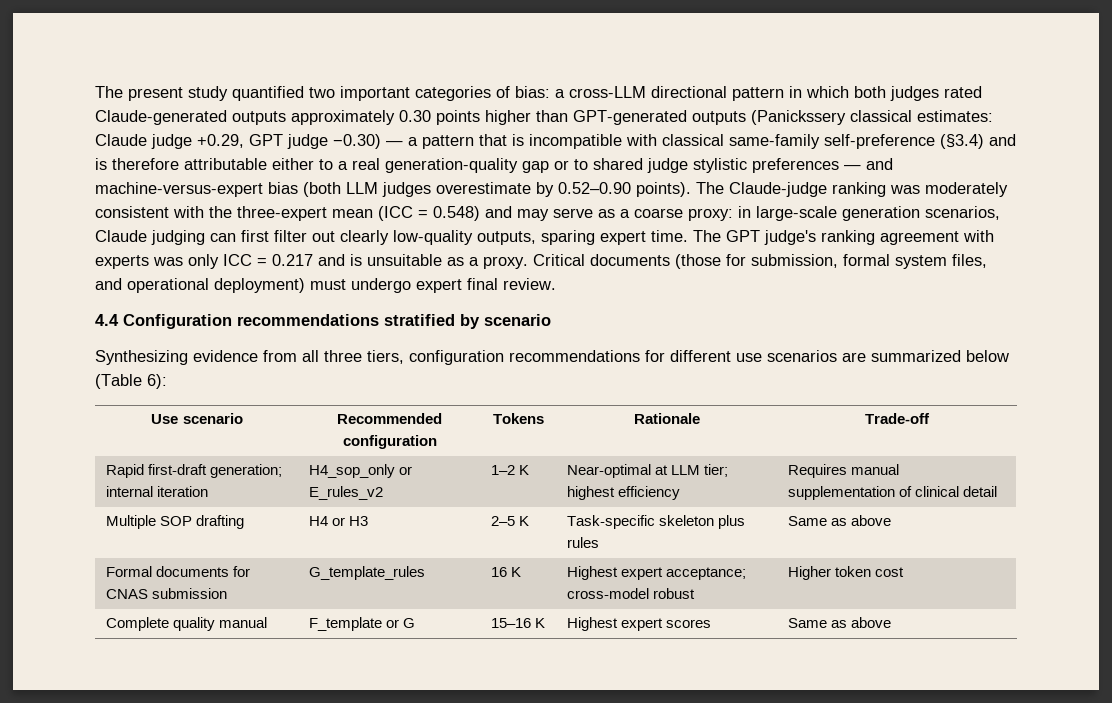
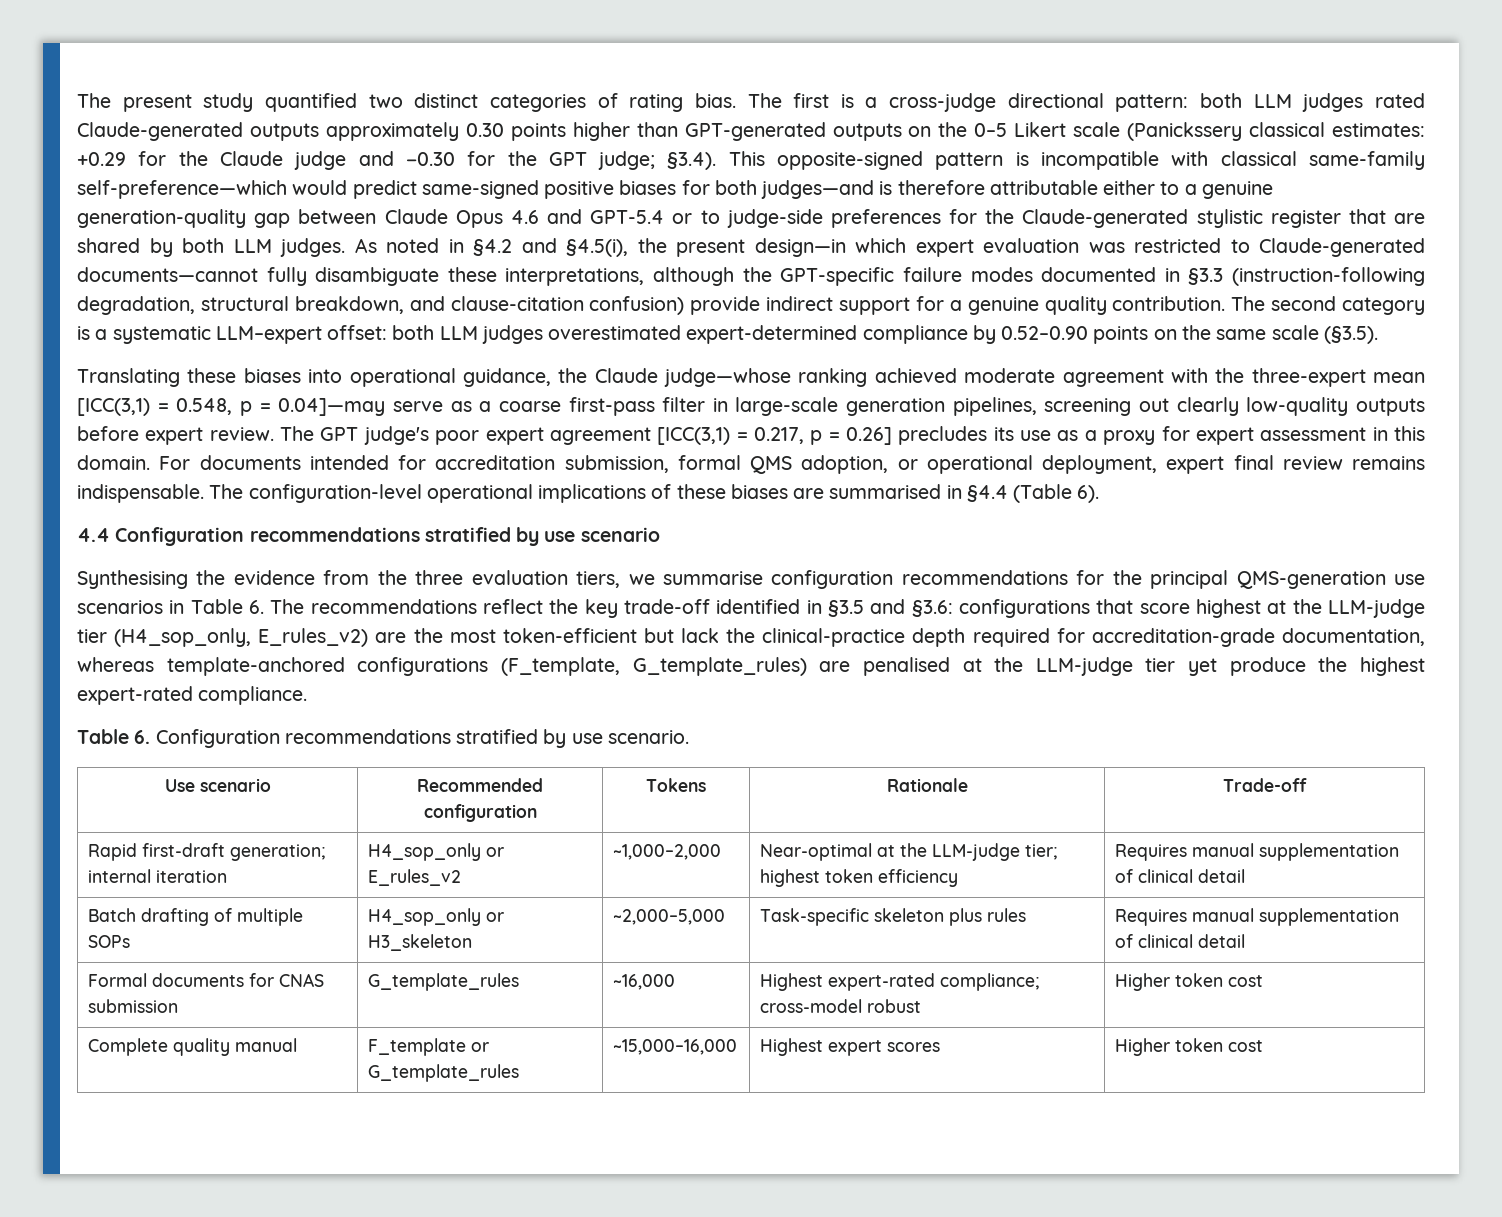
- The present study quantified two important categories of bias: a cross-LLM directional pattern in which both judges rated Claude-generated outputs approximately 0.30 points higher than GPT-generated outputs (Panickssery classical estimates: Claude judge +0.29, GPT judge −0.30) — a pattern that is incompatible with classical same-family self-preference (§3.4) and is therefore attributable either to a real generation-quality gap or to shared judge stylistic preferences — and machine-versus-expert bias (both LLM judges overestimate by 0.52–0.90 points). The Claude-judge ranking was moderately consistent with the three-expert mean (ICC = 0.548) and may serve as a coarse proxy: in large-scale generation scenarios, Claude judging can first filter out clearly low-quality outputs, sparing expert time. The GPT judge's ranking agreement with experts was only ICC = 0.217 and is unsuitable as a proxy. Critical documents (those for submission, formal system files, and operational deployment) must undergo expert final review.
+ The present study quantified two distinct categories of rating bias. The first is a cross-judge directional pattern: both LLM judges rated Claude-generated outputs approximately 0.30 points higher than GPT-generated outputs on the 0–5 Likert scale (Panickssery classical estimates: +0.29 for the Claude judge and −0.30 for the GPT judge; §3.4). This opposite-signed pattern is incompatible with classical same-family self-preference—which would predict same-signed positive biases for both judges—and is therefore attributable either to a genuine generation-quality gap between Claude Opus 4.6 and GPT-5.4 or to judge-side preferences for the Claude-generated stylistic register that are shared by both LLM judges. As noted in §4.2 and §4.5(i), the present design—in which expert evaluation was restricted to Claude-generated documents—cannot fully disambiguate these interpretations, although the GPT-specific failure modes documented in §3.3 (instruction-following degradation, structural breakdown, and clause-citation confusion) provide indirect support for a genuine quality contribution. The second category is a systematic LLM–expert offset: both LLM judges overestimated expert-determined compliance by 0.52–0.90 points on the same scale (§3.5).
+ Translating these biases into operational guidance, the Claude judge—whose ranking achieved moderate agreement with the three-expert mean [ICC(3,1) = 0.548, p = 0.04]—may serve as a coarse first-pass filter in large-scale generation pipelines, screening out clearly low-quality outputs before expert review. The GPT judge's poor expert agreement [ICC(3,1) = 0.217, p = 0.26] precludes its use as a proxy for expert assessment in this domain. For documents intended for accreditation submission, formal QMS adoption, or operational deployment, expert final review remains indispensable. The configuration-level operational implications of these biases are summarised in §4.4 (Table 6).
- 4.4 Configuration recommendations stratified by scenario
+ 4.4 Configuration recommendations stratified by use scenario
- Synthesizing evidence from all three tiers, configuration recommendations for different use scenarios are summarized below (Table 6):
+ Synthesising the evidence from the three evaluation tiers, we summarise configuration recommendations for the principal QMS-generation use scenarios in Table 6. The recommendations reflect the key trade-off identified in §3.5 and §3.6: configurations that score highest at the LLM-judge tier (H4_sop_only, E_rules_v2) are the most token-efficient but lack the clinical-practice depth required for accreditation-grade documentation, whereas template-anchored configurations (F_template, G_template_rules) are penalised at the LLM-judge tier yet produce the highest expert-rated compliance.
+ Table 6. Configuration recommendations stratified by use scenario.
- Rapid first-draft generation; internal iteration | H4_sop_only or E_rules_v2 | 1–2 K | Near-optimal at LLM tier; highest efficiency | Requires manual supplementation of clinical detail
+ Rapid first-draft generation; internal iteration | H4_sop_only or E_rules_v2 | ~1,000–2,000 | Near-optimal at the LLM-judge tier; highest token efficiency | Requires manual supplementation of clinical detail
- Multiple SOP drafting | H4 or H3 | 2–5 K | Task-specific skeleton plus rules | Same as above
+ Batch drafting of multiple SOPs | H4_sop_only or H3_skeleton | ~2,000–5,000 | Task-specific skeleton plus rules | Requires manual supplementation of clinical detail
- Formal documents for CNAS submission | G_template_rules | 16 K | Highest expert acceptance; cross-model robust | Higher token cost
+ Formal documents for CNAS submission | G_template_rules | ~16,000 | Highest expert-rated compliance; cross-model robust | Higher token cost
- Complete quality manual | F_template or G | 15–16 K | Highest expert scores | Same as above
+ Complete quality manual | F_template or G_template_rules | ~15,000–16,000 | Highest expert scores | Higher token cost

